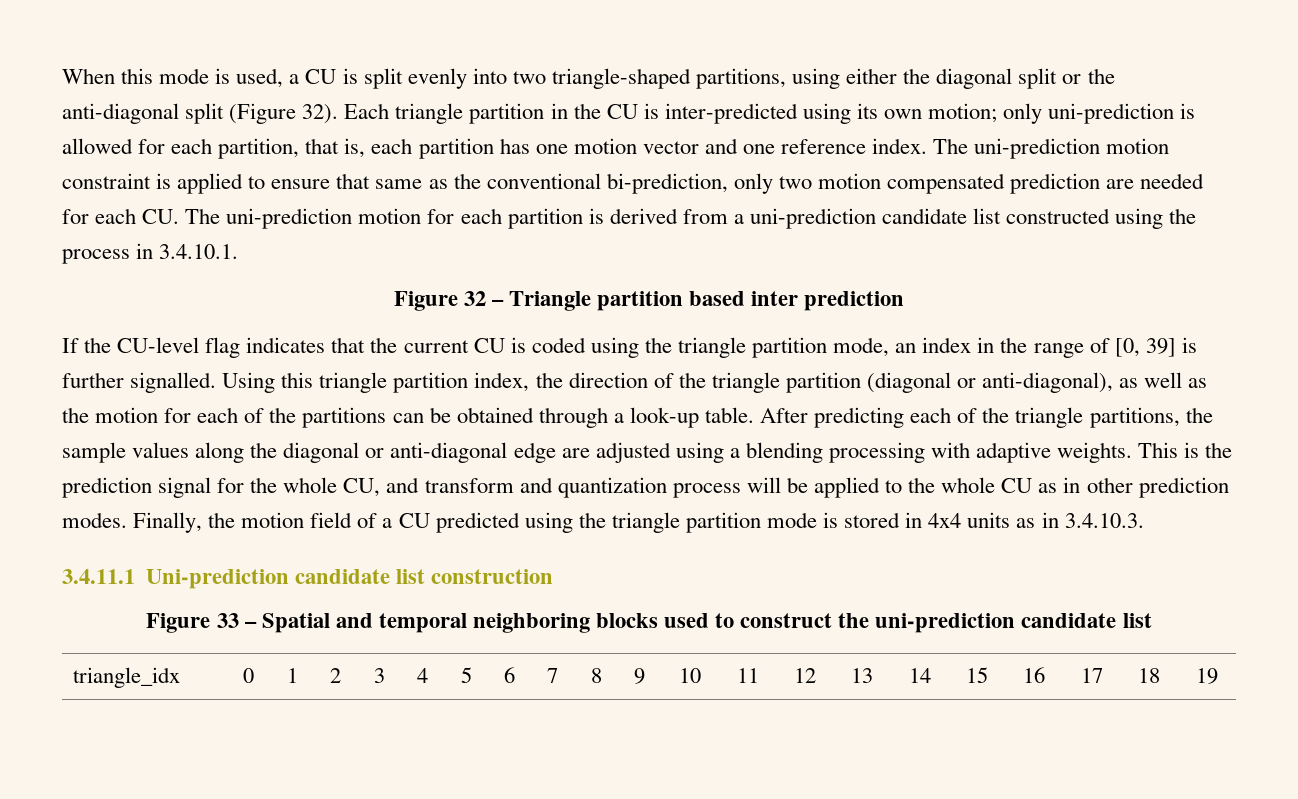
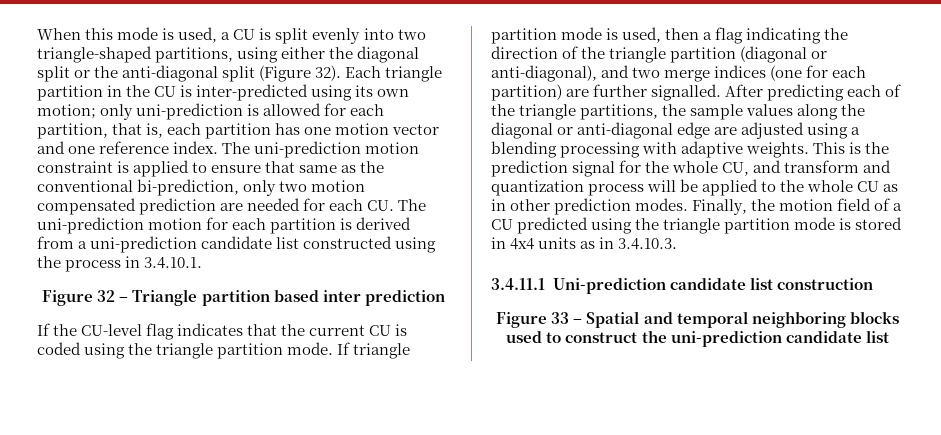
- If the CU-level flag indicates that the current CU is coded using the triangle partition mode, an index in the range of [0, 39] is further signalled. Using this triangle partition index, the direction of the triangle partition (diagonal or anti-diagonal), as well as the motion for each of the partitions can be obtained through a look-up table.
+ If the CU-level flag indicates that the current CU is coded using the triangle partition mode. If triangle partition mode is used, then a flag indicating the direction of the triangle partition (diagonal or anti-diagonal), and two merge indices (one for each partition) are further signalled.
- triangle_idx | 0 | 1 | 2 | 3 | 4 | 5 | 6 | 7 | 8 | 9 | 10 | 11 | 12 | 13 | 14 | 15 | 16 | 17 | 18 | 19

